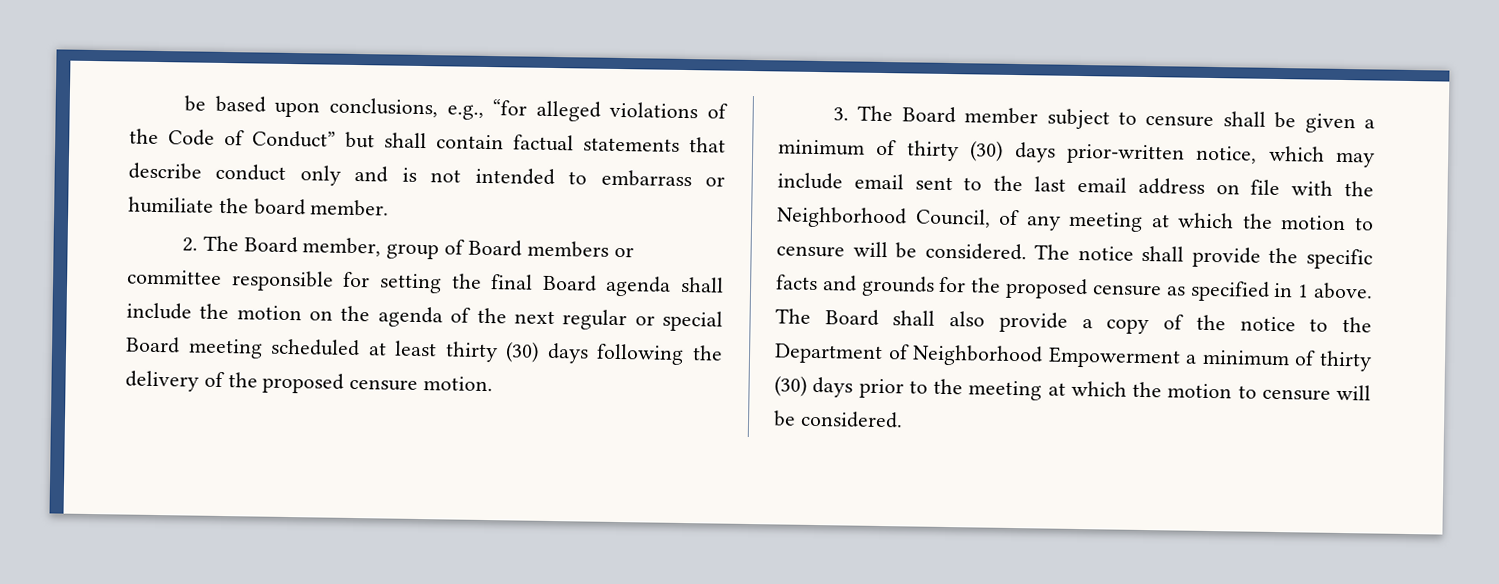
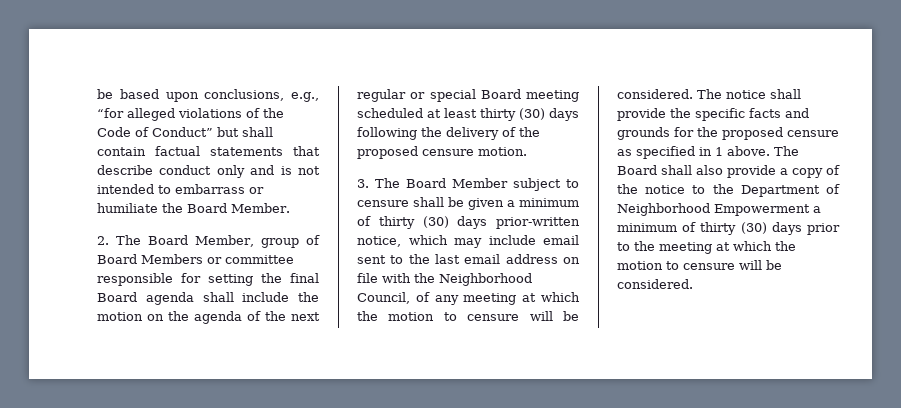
- be based upon conclusions, e.g., “for alleged violations of the Code of Conduct” but shall contain factual statements that describe conduct only and is not intended to embarrass or humiliate the board member.
+ be based upon conclusions, e.g., “for alleged violations of the Code of Conduct” but shall contain factual statements that describe conduct only and is not intended to embarrass or humiliate the Board Member.
- 2. The Board member, group of Board members or committee responsible for setting the final Board agenda shall include the motion on the agenda of the next regular or special Board meeting scheduled at least thirty (30) days following the delivery of the proposed censure motion.
+ 2. The Board Member, group of Board Members or committee responsible for setting the final Board agenda shall include the motion on the agenda of the next regular or special Board meeting scheduled at least thirty (30) days following the delivery of the proposed censure motion.
- 3. The Board member subject to censure shall be given a minimum of thirty (30) days prior-written notice, which may include email sent to the last email address on file with the Neighborhood Council, of any meeting at which the motion to censure will be considered.
+ 3. The Board Member subject to censure shall be given a minimum of thirty (30) days prior-written notice, which may include email sent to the last email address on file with the Neighborhood Council, of any meeting at which the motion to censure will be considered.

